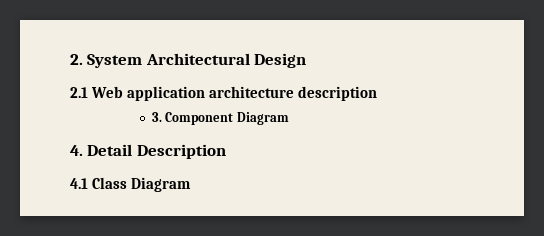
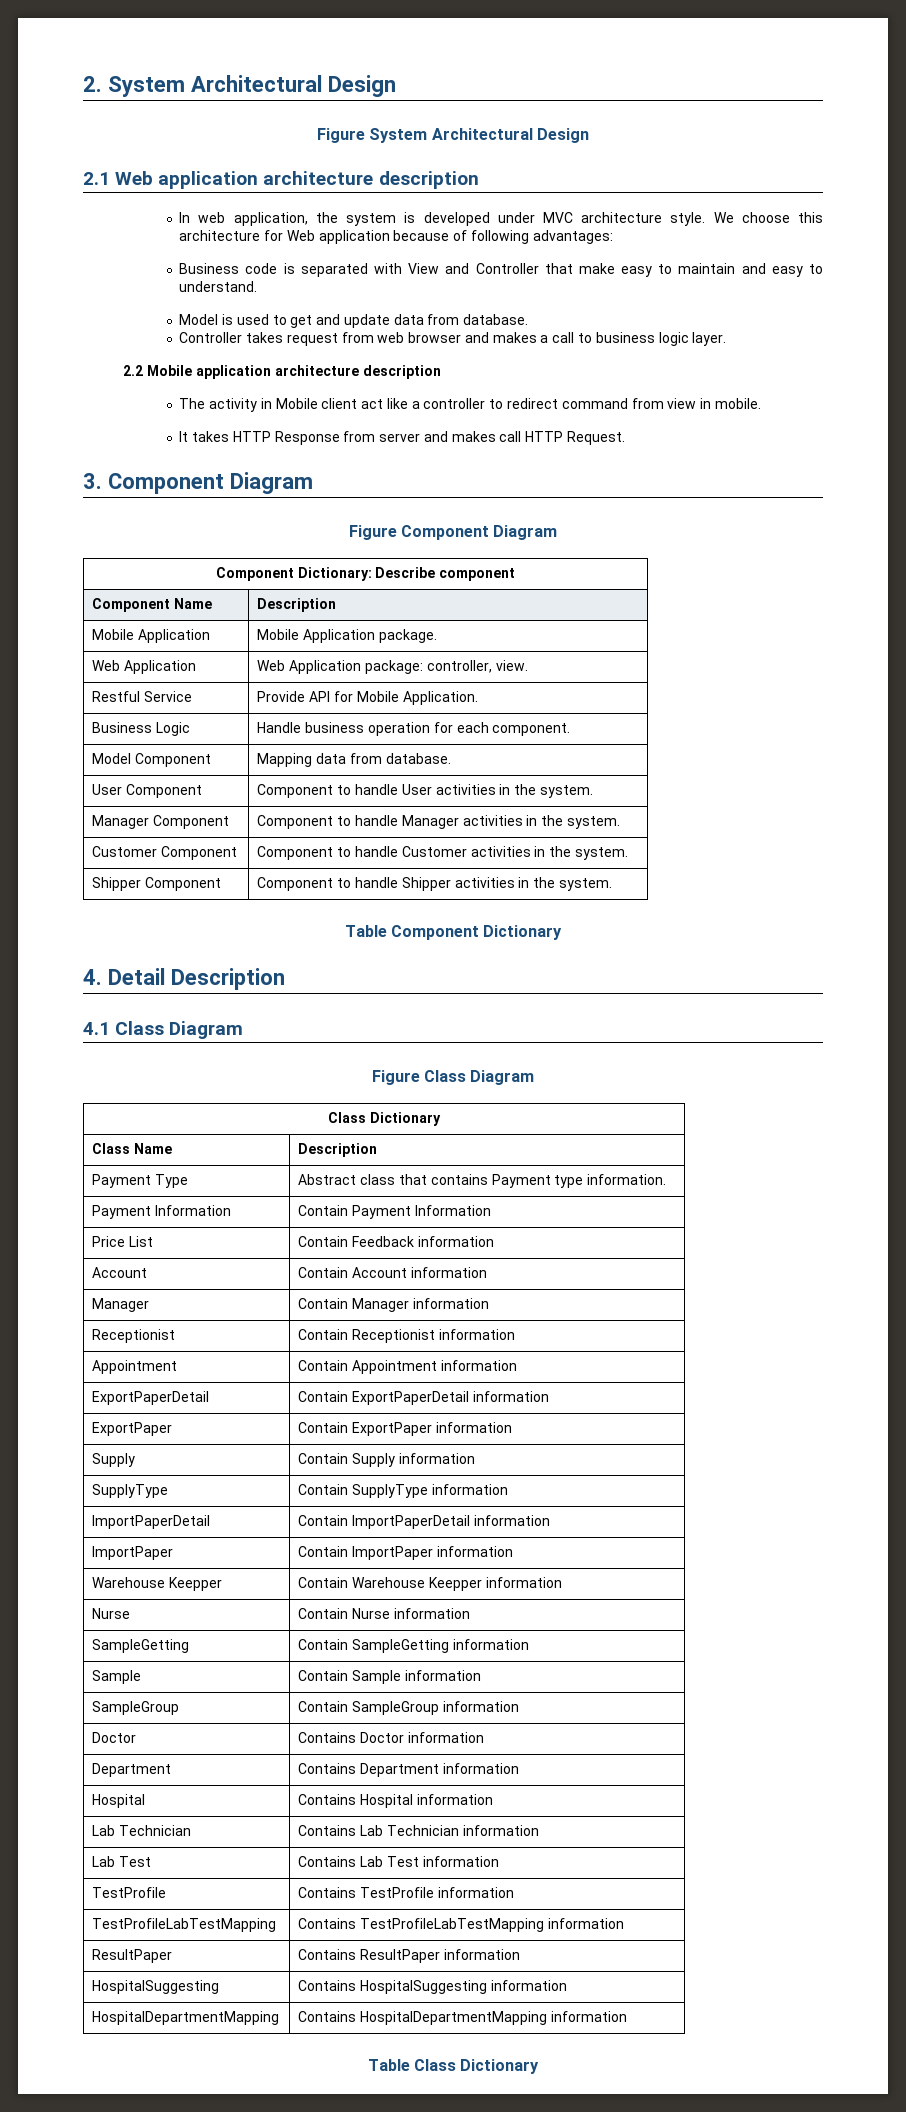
+ Figure System Architectural Design
+ In web application, the system is developed under MVC architecture style. We choose this architecture for Web application because of following advantages:
+ Business code is separated with View and Controller that make easy to maintain and easy to understand.
+ Model is used to get and update data from database.
+ Controller takes request from web browser and makes a call to business logic layer.
+ 2.2 Mobile application architecture description
+ The activity in Mobile client act like a controller to redirect command from view in mobile.
+ It takes HTTP Response from server and makes call HTTP Request.
  3. Component Diagram
+ Figure Component Diagram
+ Component Dictionary: Describe component
+ Component Name | Description
+ Mobile Application | Mobile Application package.
+ Web Application | Web Application package: controller, view.
+ Restful Service | Provide API for Mobile Application.
+ Business Logic | Handle business operation for each component.
+ Model Component | Mapping data from database.
+ User Component | Component to handle User activities in the system.
+ Manager Component | Component to handle Manager activities in the system.
+ Customer Component | Component to handle Customer activities in the system.
+ Shipper Component | Component to handle Shipper activities in the system.
+ Table Component Dictionary
+ Figure Class Diagram
+ Class Dictionary
+ Class Name | Description
+ Payment Type | Abstract class that contains Payment type information.
+ Payment Information | Contain Payment Information
+ Price List | Contain Feedback information
+ Account | Contain Account information
+ Manager | Contain Manager information
+ Receptionist | Contain Receptionist information
+ Appointment | Contain Appointment information
+ ExportPaperDetail | Contain ExportPaperDetail information
+ ExportPaper | Contain ExportPaper information
+ Supply | Contain Supply information
+ SupplyType | Contain SupplyType information
+ ImportPaperDetail | Contain ImportPaperDetail information
+ ImportPaper | Contain ImportPaper information
+ Warehouse Keepper | Contain Warehouse Keepper information
+ Nurse | Contain Nurse information
+ SampleGetting | Contain SampleGetting information
+ Sample | Contain Sample information
+ SampleGroup | Contain SampleGroup information
+ Doctor | Contains Doctor information
+ Department | Contains Department information
+ Hospital | Contains Hospital information
+ Lab Technician | Contains Lab Technician information
+ Lab Test | Contains Lab Test information
+ TestProfile | Contains TestProfile information
+ TestProfileLabTestMapping | Contains TestProfileLabTestMapping information
+ ResultPaper | Contains ResultPaper information
+ HospitalSuggesting | Contains HospitalSuggesting information
+ HospitalDepartmentMapping | Contains HospitalDepartmentMapping information
+ Table Class Dictionary

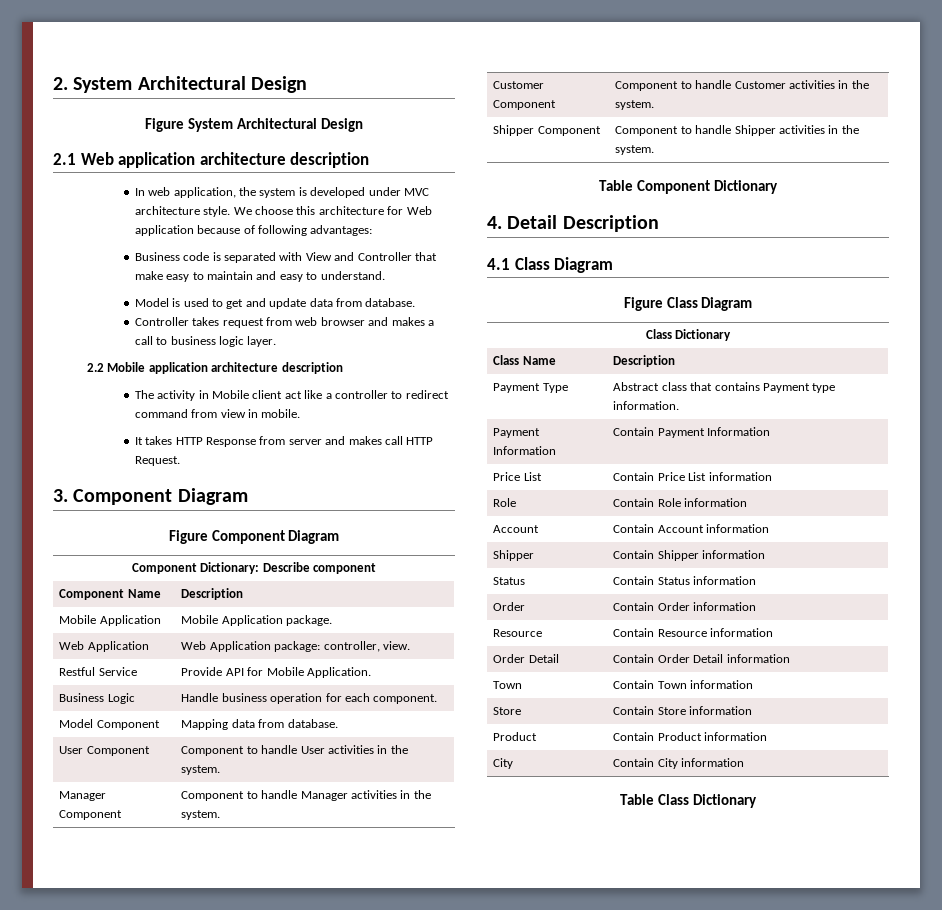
- Price List | Contain Feedback information
+ Price List | Contain Price List information
+ Role | Contain Role information
- Manager | Contain Manager information
- Receptionist | Contain Receptionist information
- Appointment | Contain Appointment information
- ExportPaperDetail | Contain ExportPaperDetail information
- ExportPaper | Contain ExportPaper information
- Supply | Contain Supply information
- SupplyType | Contain SupplyType information
- ImportPaperDetail | Contain ImportPaperDetail information
- ImportPaper | Contain ImportPaper information
- Warehouse Keepper | Contain Warehouse Keepper information
- Nurse | Contain Nurse information
- SampleGetting | Contain SampleGetting information
- Sample | Contain Sample information
- SampleGroup | Contain SampleGroup information
- Doctor | Contains Doctor information
- Department | Contains Department information
- Hospital | Contains Hospital information
- Lab Technician | Contains Lab Technician information
- Lab Test | Contains Lab Test information
- TestProfile | Contains TestProfile information
- TestProfileLabTestMapping | Contains TestProfileLabTestMapping information
- ResultPaper | Contains ResultPaper information
- HospitalSuggesting | Contains HospitalSuggesting information
- HospitalDepartmentMapping | Contains HospitalDepartmentMapping information
+ Shipper | Contain Shipper information
+ Status | Contain Status information
+ Order | Contain Order information
+ Resource | Contain Resource information
+ Order Detail | Contain Order Detail information
+ Town | Contain Town information
+ Store | Contain Store information
+ Product | Contain Product information
+ City | Contain City information

